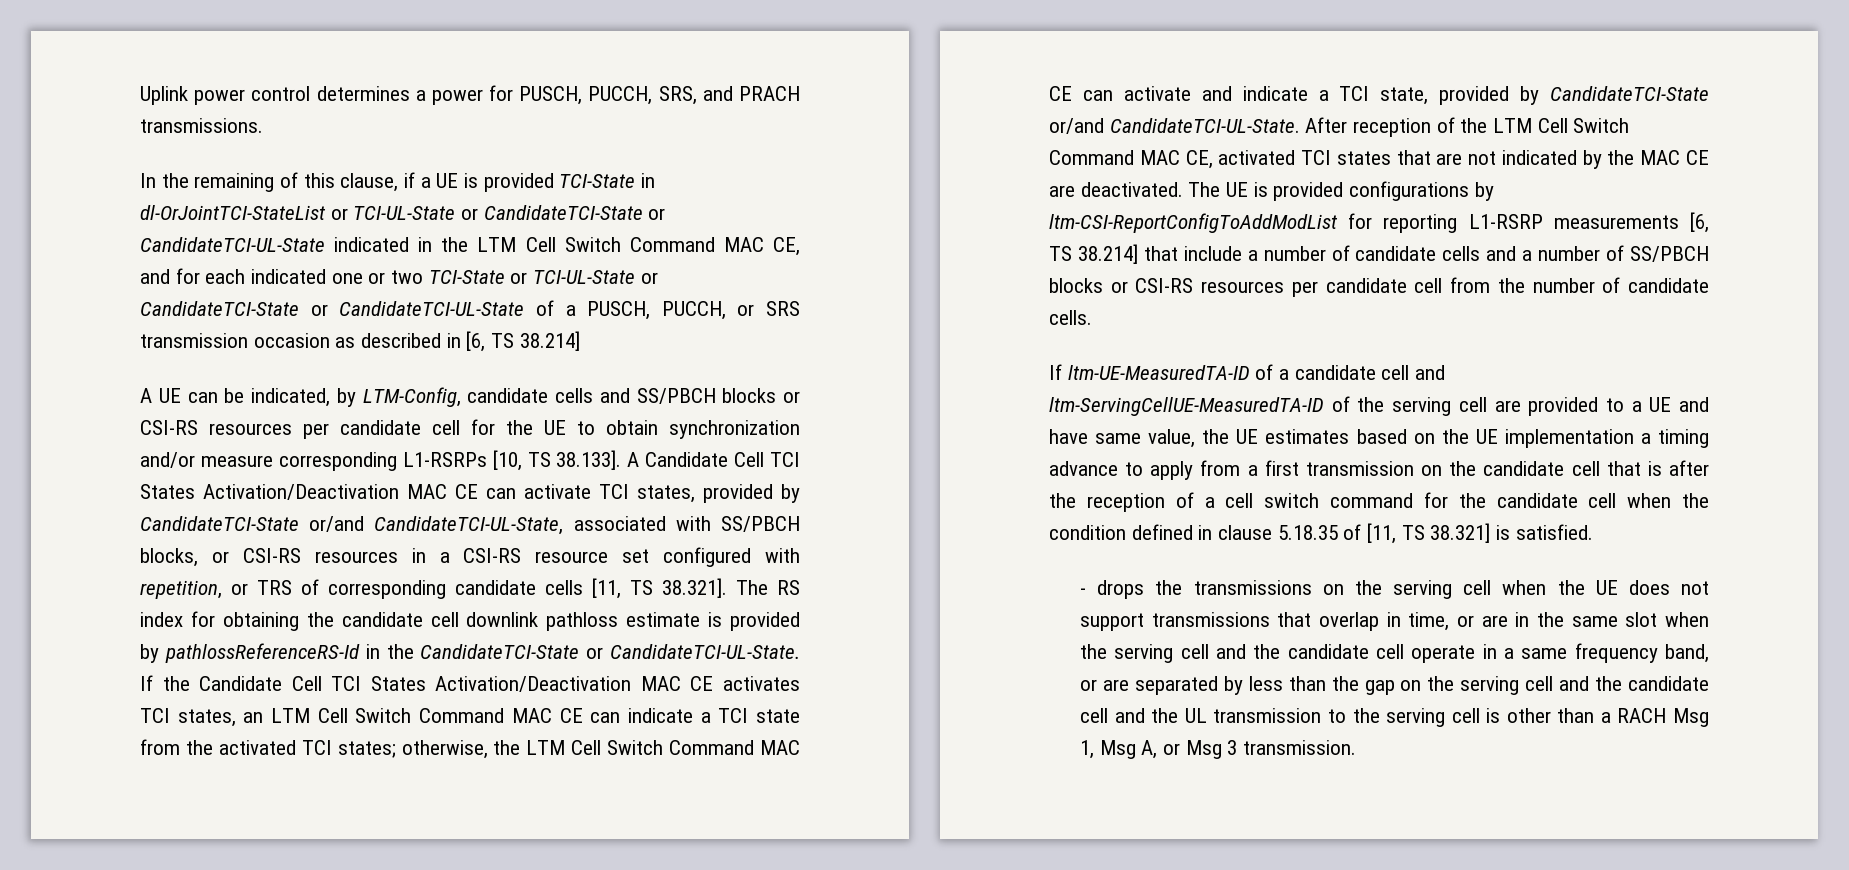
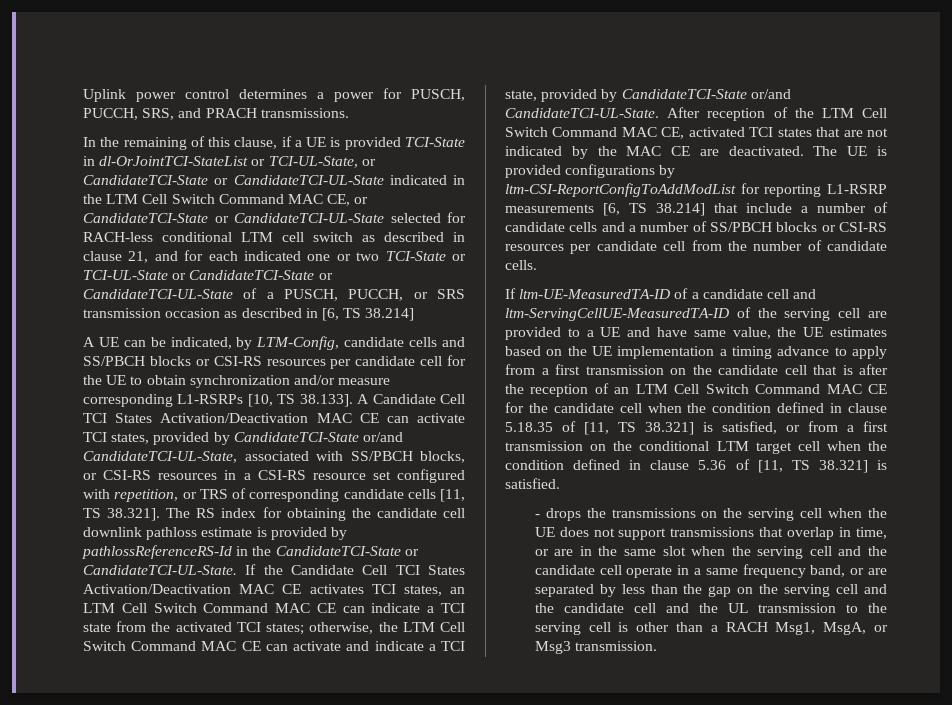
- In the remaining of this clause, if a UE is provided TCI-State in dl-OrJointTCI-StateList or TCI-UL-State or CandidateTCI-State or CandidateTCI-UL-State indicated in the LTM Cell Switch Command MAC CE, and for each indicated one or two TCI-State or TCI-UL-State or CandidateTCI-State or CandidateTCI-UL-State of a PUSCH, PUCCH, or SRS transmission occasion as described in [6, TS 38.214]
+ In the remaining of this clause, if a UE is provided TCI-State in dl-OrJointTCI-StateList or TCI-UL-State, or CandidateTCI-State or CandidateTCI-UL-State indicated in the LTM Cell Switch Command MAC CE, or CandidateTCI-State or CandidateTCI-UL-State selected for RACH-less conditional LTM cell switch as described in clause 21, and for each indicated one or two TCI-State or TCI-UL-State or CandidateTCI-State or CandidateTCI-UL-State of a PUSCH, PUCCH, or SRS transmission occasion as described in [6, TS 38.214]
- If ltm-UE-MeasuredTA-ID of a candidate cell and ltm-ServingCellUE-MeasuredTA-ID of the serving cell are provided to a UE and have same value, the UE estimates based on the UE implementation a timing advance to apply from a first transmission on the candidate cell that is after the reception of a cell switch command for the candidate cell when the condition defined in clause 5.18.35 of [11, TS 38.321] is satisfied.
+ If ltm-UE-MeasuredTA-ID of a candidate cell and ltm-ServingCellUE-MeasuredTA-ID of the serving cell are provided to a UE and have same value, the UE estimates based on the UE implementation a timing advance to apply from a first transmission on the candidate cell that is after the reception of an LTM Cell Switch Command MAC CE for the candidate cell when the condition defined in clause 5.18.35 of [11, TS 38.321] is satisfied, or from a first transmission on the conditional LTM target cell when the condition defined in clause 5.36 of [11, TS 38.321] is satisfied.
- - drops the transmissions on the serving cell when the UE does not support transmissions that overlap in time, or are in the same slot when the serving cell and the candidate cell operate in a same frequency band, or are separated by less than the gap on the serving cell and the candidate cell and the UL transmission to the serving cell is other than a RACH Msg 1, Msg A, or Msg 3 transmission.
+ - drops the transmissions on the serving cell when the UE does not support transmissions that overlap in time, or are in the same slot when the serving cell and the candidate cell operate in a same frequency band, or are separated by less than the gap on the serving cell and the candidate cell and the UL transmission to the serving cell is other than a RACH Msg1, MsgA, or Msg3 transmission.

